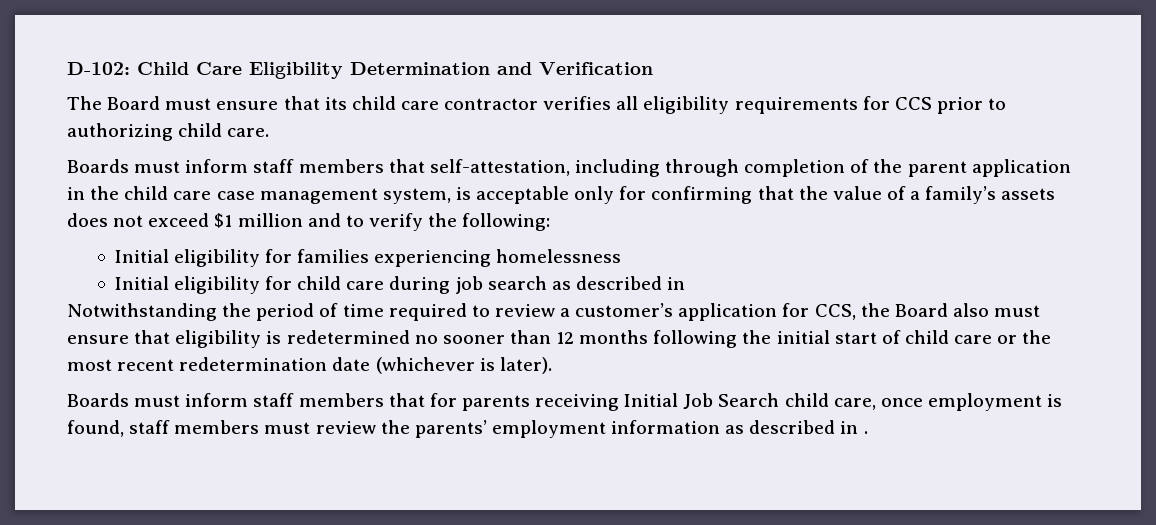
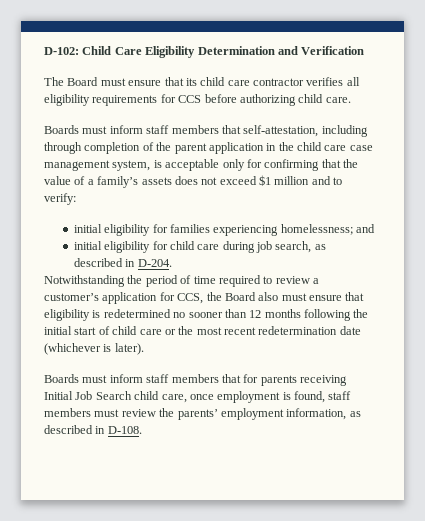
- The Board must ensure that its child care contractor verifies all eligibility requirements for CCS prior to authorizing child care.
+ The Board must ensure that its child care contractor verifies all eligibility requirements for CCS before authorizing child care.
- Boards must inform staff members that self-attestation, including through completion of the parent application in the child care case management system, is acceptable only for confirming that the value of a family’s assets does not exceed $1 million and to verify the following:
- Initial eligibility for families experiencing homelessness
- Initial eligibility for child care during job search as described in
+ Boards must inform staff members that self-attestation, including through completion of the parent application in the child care case management system, is acceptable only for confirming that the value of a family’s assets does not exceed $1 million and to verify:
+ initial eligibility for families experiencing homelessness; and
+ initial eligibility for child care during job search, as described in D-204.
- Boards must inform staff members that for parents receiving Initial Job Search child care, once employment is found, staff members must review the parents’ employment information as described in .
+ Boards must inform staff members that for parents receiving Initial Job Search child care, once employment is found, staff members must review the parents’ employment information, as described in D-108.

